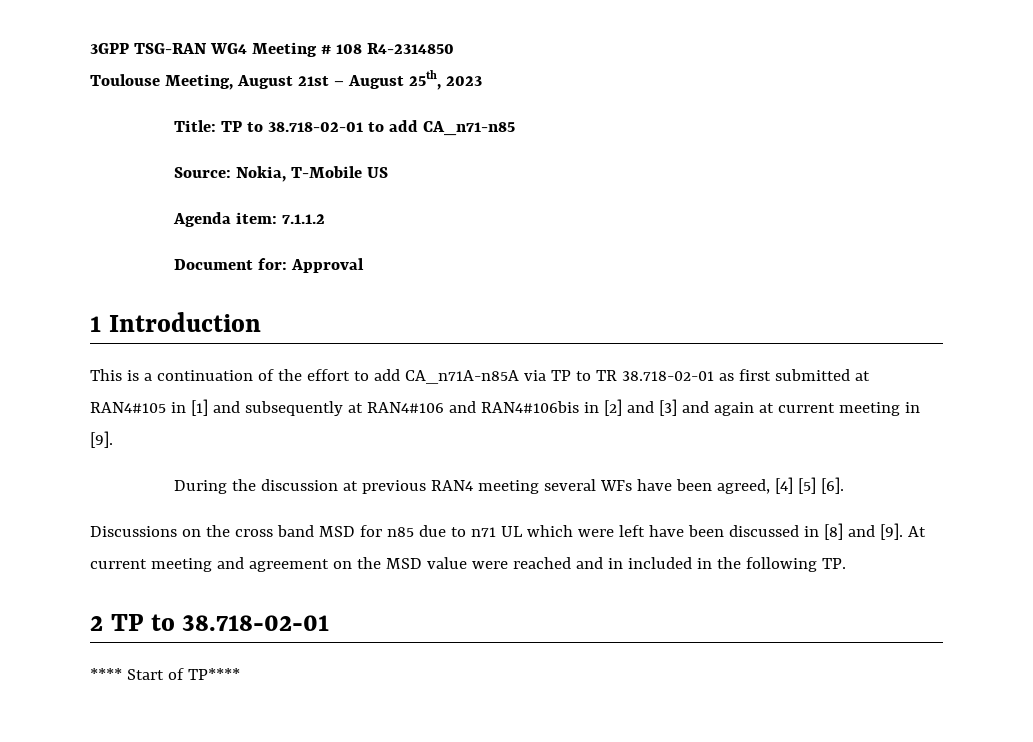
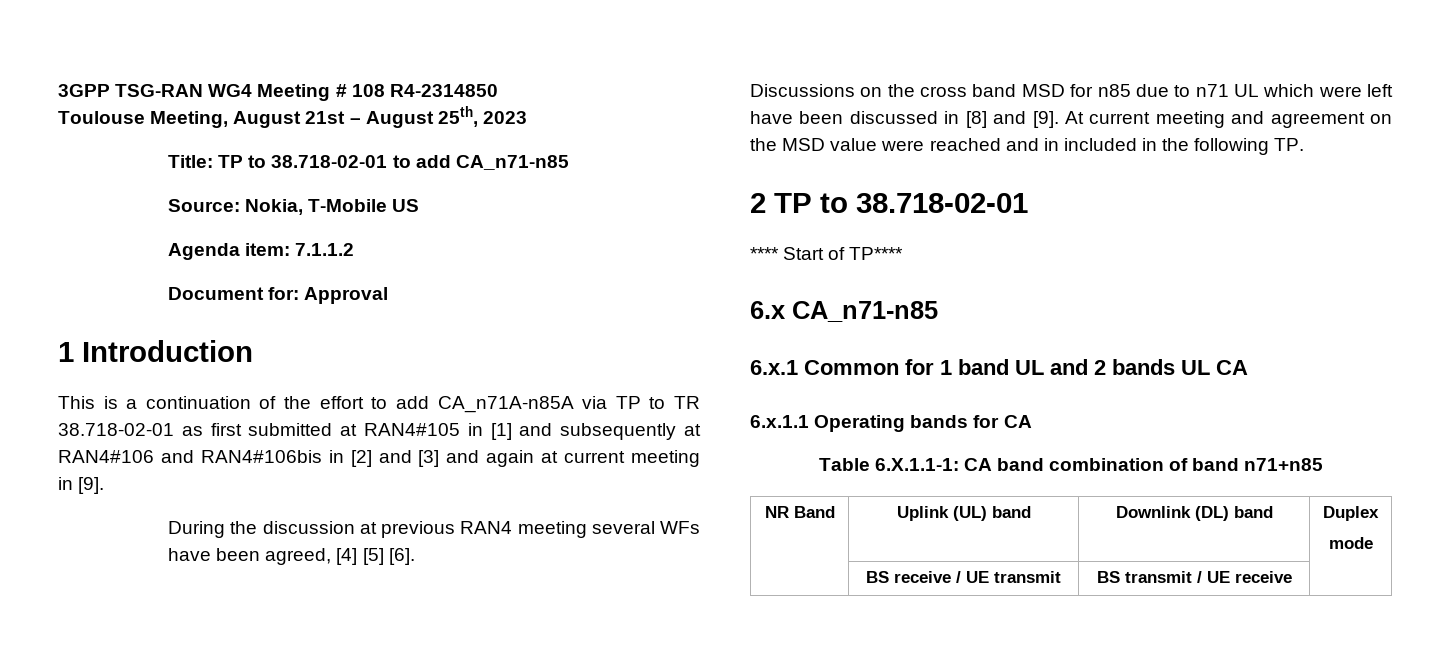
+ 6.x CA_n71-n85
+ 6.x.1 Common for 1 band UL and 2 bands UL CA
+ 6.x.1.1 Operating bands for CA
+ Table 6.X.1.1-1: CA band combination of band n71+n85
+ NR Band | Uplink (UL) band | Downlink (DL) band | Duplex
+ mode
+ | BS receive / UE transmit | BS transmit / UE receive |

